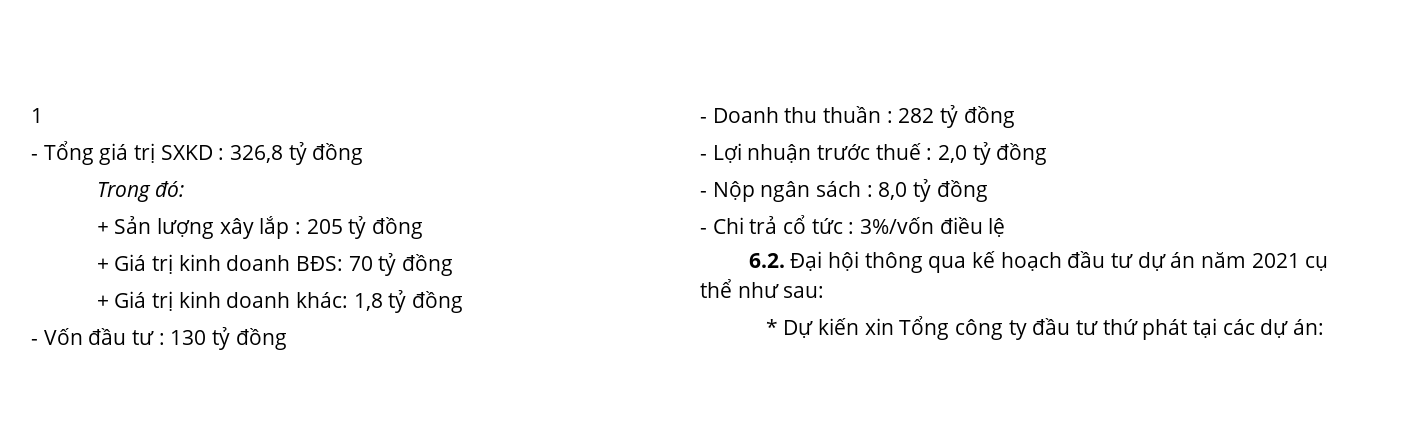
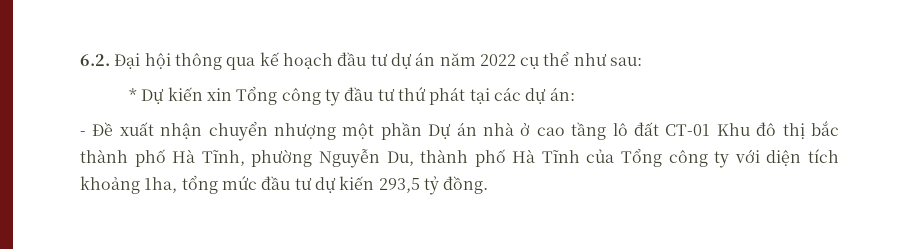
- 1
- - Tổng giá trị SXKD : 326,8 tỷ đồng
- Trong đó:
- + Sản lượng xây lắp : 205 tỷ đồng
- + Giá trị kinh doanh BĐS: 70 tỷ đồng
- + Giá trị kinh doanh khác: 1,8 tỷ đồng
- - Vốn đầu tư : 130 tỷ đồng
- - Doanh thu thuần : 282 tỷ đồng
- - Lợi nhuận trước thuế : 2,0 tỷ đồng
- - Nộp ngân sách : 8,0 tỷ đồng
- - Chi trả cổ tức : 3%/vốn điều lệ
- 6.2. Đại hội thông qua kế hoạch đầu tư dự án năm 2021 cụ thể như sau:
+ 6.2. Đại hội thông qua kế hoạch đầu tư dự án năm 2022 cụ thể như sau:
+ - Đề xuất nhận chuyển nhượng một phần Dự án nhà ở cao tầng lô đất CT-01 Khu đô thị bắc thành phố Hà Tĩnh, phường Nguyễn Du, thành phố Hà Tĩnh của Tổng công ty với diện tích khoảng 1ha, tổng mức đầu tư dự kiến 293,5 tỷ đồng.

